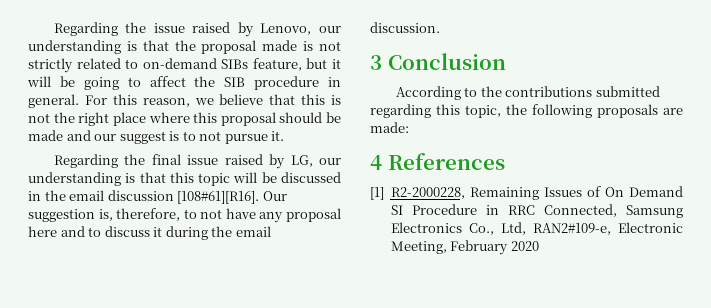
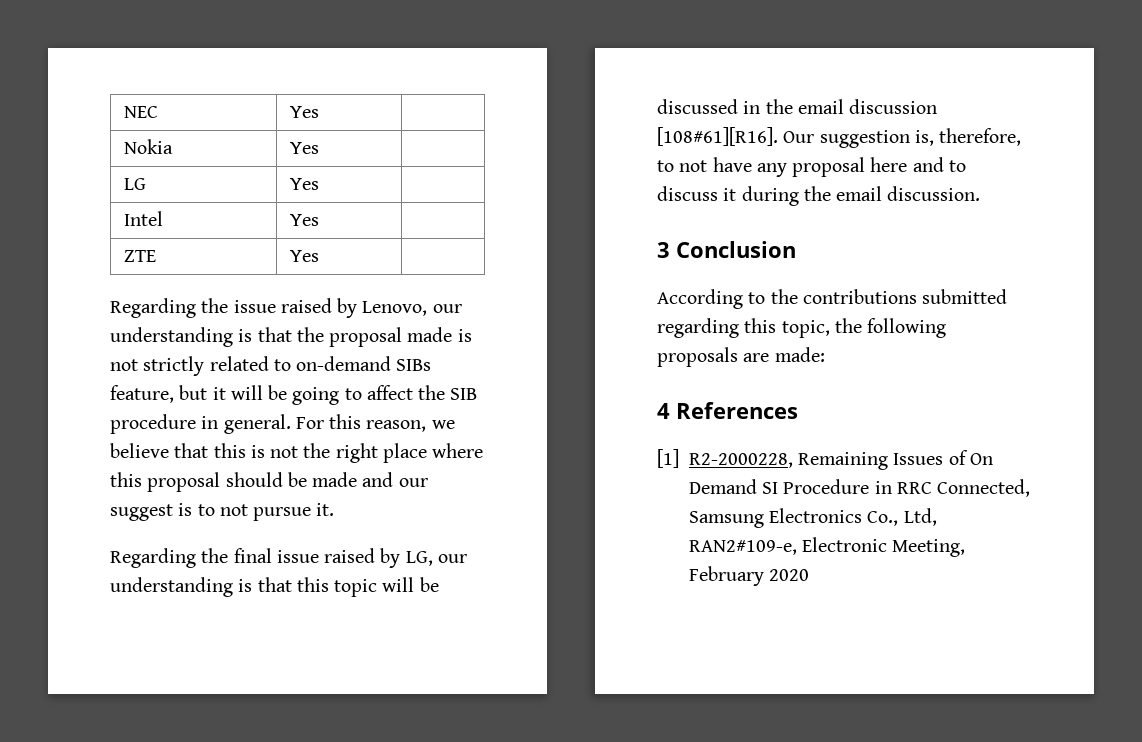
+ NEC | Yes |
+ Nokia | Yes |
+ LG | Yes |
+ Intel | Yes |
+ ZTE | Yes |

